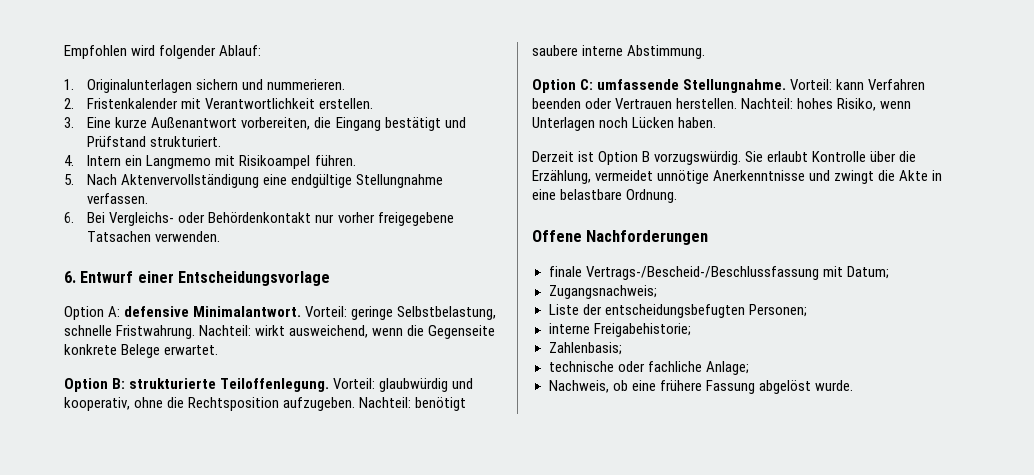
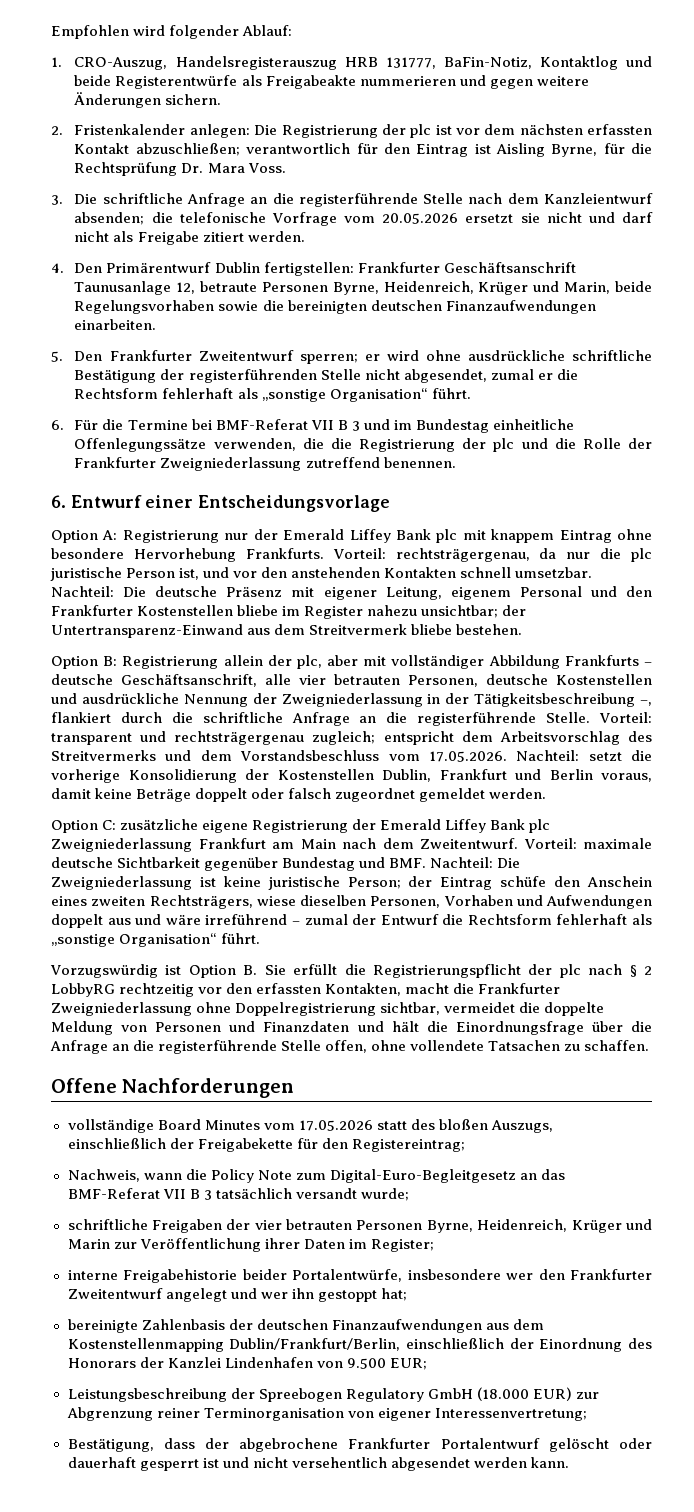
- 1. Originalunterlagen sichern und nummerieren.
- 2. Fristenkalender mit Verantwortlichkeit erstellen.
- 3. Eine kurze Außenantwort vorbereiten, die Eingang bestätigt und Prüfstand strukturiert.
- 4. Intern ein Langmemo mit Risikoampel führen.
- 5. Nach Aktenvervollständigung eine endgültige Stellungnahme verfassen.
- 6. Bei Vergleichs- oder Behördenkontakt nur vorher freigegebene Tatsachen verwenden.
+ 1. CRO-Auszug, Handelsregisterauszug HRB 131777, BaFin-Notiz, Kontaktlog und beide Registerentwürfe als Freigabeakte nummerieren und gegen weitere Änderungen sichern.
+ 2. Fristenkalender anlegen: Die Registrierung der plc ist vor dem nächsten erfassten Kontakt abzuschließen; verantwortlich für den Eintrag ist Aisling Byrne, für die Rechtsprüfung Dr. Mara Voss.
+ 3. Die schriftliche Anfrage an die registerführende Stelle nach dem Kanzleientwurf absenden; die telefonische Vorfrage vom 20.05.2026 ersetzt sie nicht und darf nicht als Freigabe zitiert werden.
+ 4. Den Primärentwurf Dublin fertigstellen: Frankfurter Geschäftsanschrift Taunusanlage 12, betraute Personen Byrne, Heidenreich, Krüger und Marin, beide Regelungsvorhaben sowie die bereinigten deutschen Finanzaufwendungen einarbeiten.
+ 5. Den Frankfurter Zweitentwurf sperren; er wird ohne ausdrückliche schriftliche Bestätigung der registerführenden Stelle nicht abgesendet, zumal er die Rechtsform fehlerhaft als „sonstige Organisation“ führt.
+ 6. Für die Termine bei BMF-Referat VII B 3 und im Bundestag einheitliche Offenlegungssätze verwenden, die die Registrierung der plc und die Rolle der Frankfurter Zweigniederlassung zutreffend benennen.
- Option A: defensive Minimalantwort. Vorteil: geringe Selbstbelastung, schnelle Fristwahrung. Nachteil: wirkt ausweichend, wenn die Gegenseite konkrete Belege erwartet.
- Option B: strukturierte Teiloffenlegung. Vorteil: glaubwürdig und kooperativ, ohne die Rechtsposition aufzugeben. Nachteil: benötigt saubere interne Abstimmung.
- Option C: umfassende Stellungnahme. Vorteil: kann Verfahren beenden oder Vertrauen herstellen. Nachteil: hohes Risiko, wenn Unterlagen noch Lücken haben.
- Derzeit ist Option B vorzugswürdig. Sie erlaubt Kontrolle über die Erzählung, vermeidet unnötige Anerkenntnisse und zwingt die Akte in eine belastbare Ordnung.
+ Option A: Registrierung nur der Emerald Liffey Bank plc mit knappem Eintrag ohne besondere Hervorhebung Frankfurts. Vorteil: rechtsträgergenau, da nur die plc juristische Person ist, und vor den anstehenden Kontakten schnell umsetzbar. Nachteil: Die deutsche Präsenz mit eigener Leitung, eigenem Personal und den Frankfurter Kostenstellen bliebe im Register nahezu unsichtbar; der Untertransparenz-Einwand aus dem Streitvermerk bliebe bestehen.
+ Option B: Registrierung allein der plc, aber mit vollständiger Abbildung Frankfurts – deutsche Geschäftsanschrift, alle vier betrauten Personen, deutsche Kostenstellen und ausdrückliche Nennung der Zweigniederlassung in der Tätigkeitsbeschreibung –, flankiert durch die schriftliche Anfrage an die registerführende Stelle. Vorteil: transparent und rechtsträgergenau zugleich; entspricht dem Arbeitsvorschlag des Streitvermerks und dem Vorstandsbeschluss vom 17.05.2026. Nachteil: setzt die vorherige Konsolidierung der Kostenstellen Dublin, Frankfurt und Berlin voraus, damit keine Beträge doppelt oder falsch zugeordnet gemeldet werden.
+ Option C: zusätzliche eigene Registrierung der Emerald Liffey Bank plc Zweigniederlassung Frankfurt am Main nach dem Zweitentwurf. Vorteil: maximale deutsche Sichtbarkeit gegenüber Bundestag und BMF. Nachteil: Die Zweigniederlassung ist keine juristische Person; der Eintrag schüfe den Anschein eines zweiten Rechtsträgers, wiese dieselben Personen, Vorhaben und Aufwendungen doppelt aus und wäre irreführend – zumal der Entwurf die Rechtsform fehlerhaft als „sonstige Organisation“ führt.
+ Vorzugswürdig ist Option B. Sie erfüllt die Registrierungspflicht der plc nach § 2 LobbyRG rechtzeitig vor den erfassten Kontakten, macht die Frankfurter Zweigniederlassung ohne Doppelregistrierung sichtbar, vermeidet die doppelte Meldung von Personen und Finanzdaten und hält die Einordnungsfrage über die Anfrage an die registerführende Stelle offen, ohne vollendete Tatsachen zu schaffen.
  Offene Nachforderungen
- finale Vertrags-/Bescheid-/Beschlussfassung mit Datum;
- Zugangsnachweis;
- Liste der entscheidungsbefugten Personen;
- interne Freigabehistorie;
- Zahlenbasis;
- technische oder fachliche Anlage;
- Nachweis, ob eine frühere Fassung abgelöst wurde.
+ vollständige Board Minutes vom 17.05.2026 statt des bloßen Auszugs, einschließlich der Freigabekette für den Registereintrag;
+ Nachweis, wann die Policy Note zum Digital-Euro-Begleitgesetz an das BMF-Referat VII B 3 tatsächlich versandt wurde;
+ schriftliche Freigaben der vier betrauten Personen Byrne, Heidenreich, Krüger und Marin zur Veröffentlichung ihrer Daten im Register;
+ interne Freigabehistorie beider Portalentwürfe, insbesondere wer den Frankfurter Zweitentwurf angelegt und wer ihn gestoppt hat;
+ bereinigte Zahlenbasis der deutschen Finanzaufwendungen aus dem Kostenstellenmapping Dublin/Frankfurt/Berlin, einschließlich der Einordnung des Honorars der Kanzlei Lindenhafen von 9.500 EUR;
+ Leistungsbeschreibung der Spreebogen Regulatory GmbH (18.000 EUR) zur Abgrenzung reiner Terminorganisation von eigener Interessenvertretung;
+ Bestätigung, dass der abgebrochene Frankfurter Portalentwurf gelöscht oder dauerhaft gesperrt ist und nicht versehentlich abgesendet werden kann.

